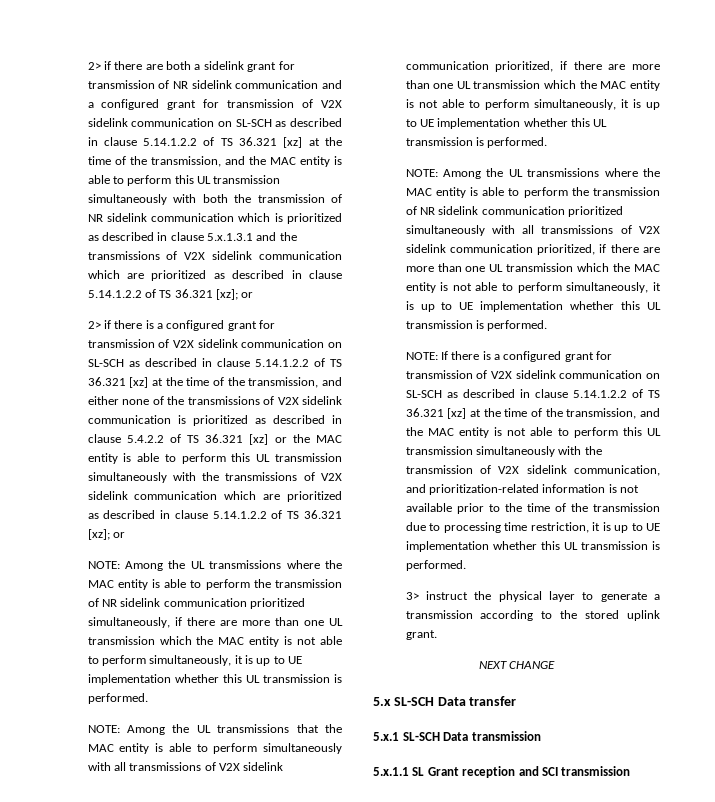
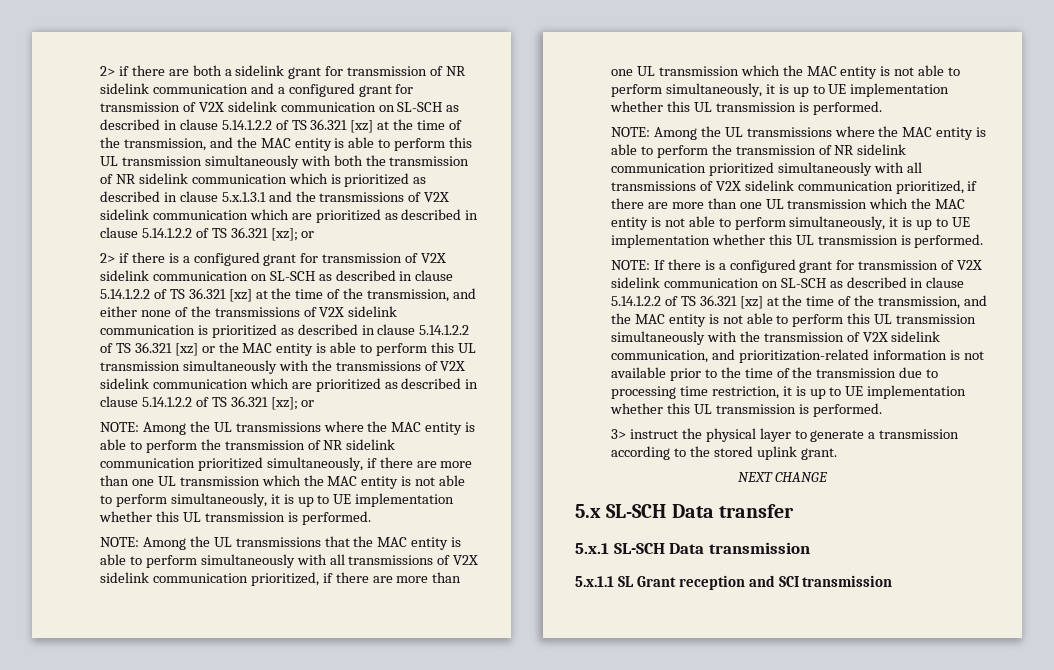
- 2> if there is a configured grant for transmission of V2X sidelink communication on SL-SCH as described in clause 5.14.1.2.2 of TS 36.321 [xz] at the time of the transmission, and either none of the transmissions of V2X sidelink communication is prioritized as described in clause 5.4.2.2 of TS 36.321 [xz] or the MAC entity is able to perform this UL transmission simultaneously with the transmissions of V2X sidelink communication which are prioritized as described in clause 5.14.1.2.2 of TS 36.321 [xz];
+ 2> if there is a configured grant for transmission of V2X sidelink communication on SL-SCH as described in clause 5.14.1.2.2 of TS 36.321 [xz] at the time of the transmission, and either none of the transmissions of V2X sidelink communication is prioritized as described in clause 5.14.1.2.2 of TS 36.321 [xz] or the MAC entity is able to perform this UL transmission simultaneously with the transmissions of V2X sidelink communication which are prioritized as described in clause 5.14.1.2.2 of TS 36.321 [xz];

